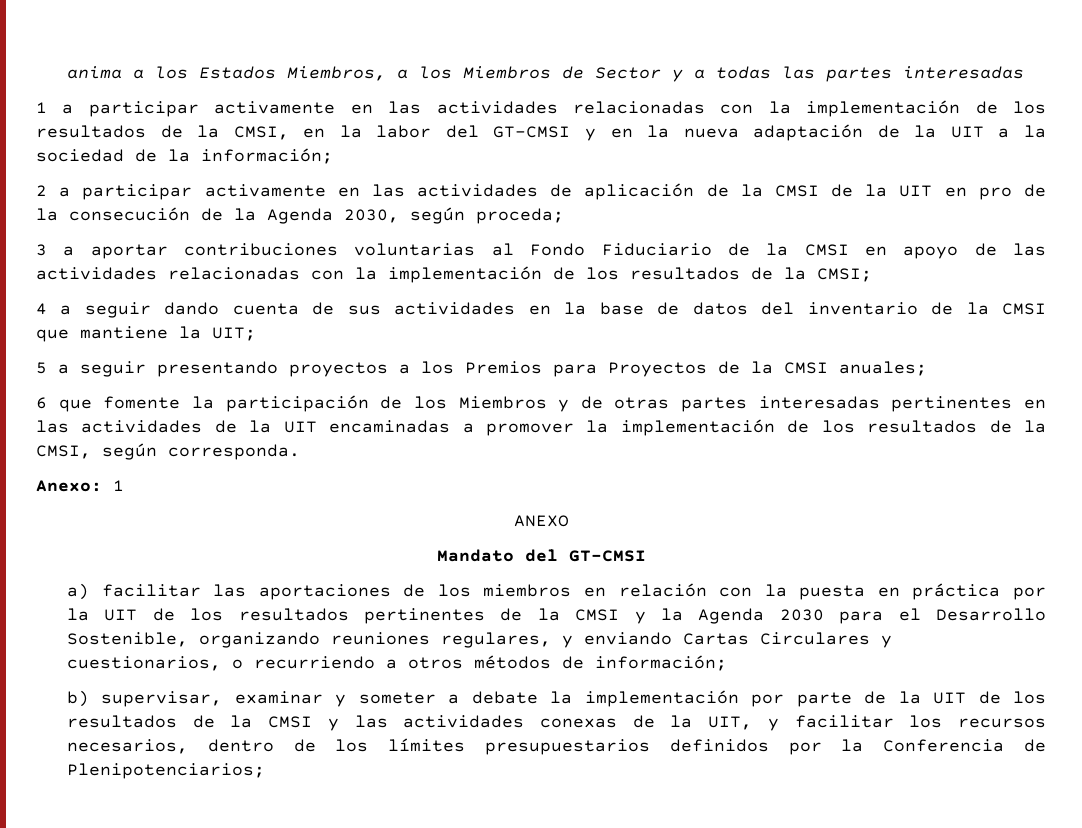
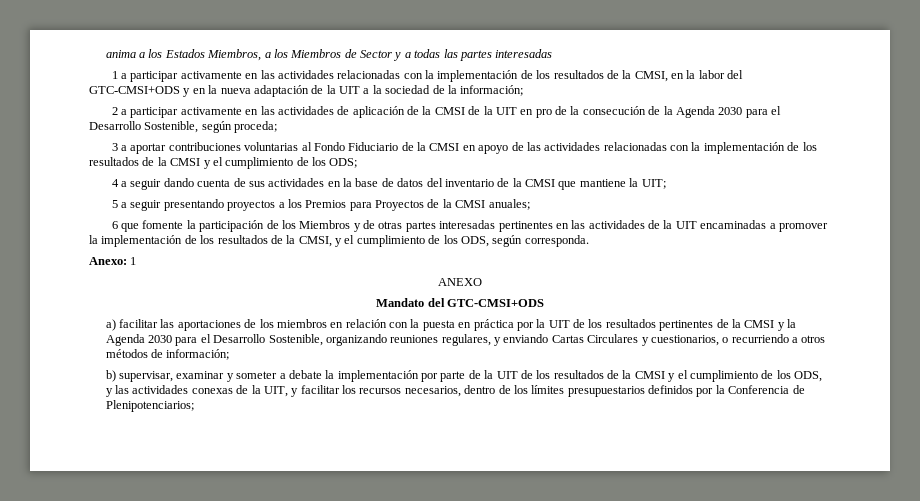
- 1 a participar activamente en las actividades relacionadas con la implementación de los resultados de la CMSI, en la labor del GT-CMSI y en la nueva adaptación de la UIT a la sociedad de la información;
+ 1 a participar activamente en las actividades relacionadas con la implementación de los resultados de la CMSI, en la labor del GTC-CMSI+ODS y en la nueva adaptación de la UIT a la sociedad de la información;
- 2 a participar activamente en las actividades de aplicación de la CMSI de la UIT en pro de la consecución de la Agenda 2030, según proceda;
+ 2 a participar activamente en las actividades de aplicación de la CMSI de la UIT en pro de la consecución de la Agenda 2030 para el Desarrollo Sostenible, según proceda;
- 3 a aportar contribuciones voluntarias al Fondo Fiduciario de la CMSI en apoyo de las actividades relacionadas con la implementación de los resultados de la CMSI;
+ 3 a aportar contribuciones voluntarias al Fondo Fiduciario de la CMSI en apoyo de las actividades relacionadas con la implementación de los resultados de la CMSI y el cumplimiento de los ODS;
- 6 que fomente la participación de los Miembros y de otras partes interesadas pertinentes en las actividades de la UIT encaminadas a promover la implementación de los resultados de la CMSI, según corresponda.
+ 6 que fomente la participación de los Miembros y de otras partes interesadas pertinentes en las actividades de la UIT encaminadas a promover la implementación de los resultados de la CMSI, y el cumplimiento de los ODS, según corresponda.
- Mandato del GT-CMSI
+ Mandato del GTC-CMSI+ODS
- b) supervisar, examinar y someter a debate la implementación por parte de la UIT de los resultados de la CMSI y las actividades conexas de la UIT, y facilitar los recursos necesarios, dentro de los límites presupuestarios definidos por la Conferencia de Plenipotenciarios;
+ b) supervisar, examinar y someter a debate la implementación por parte de la UIT de los resultados de la CMSI y el cumplimiento de los ODS, y las actividades conexas de la UIT, y facilitar los recursos necesarios, dentro de los límites presupuestarios definidos por la Conferencia de Plenipotenciarios;

